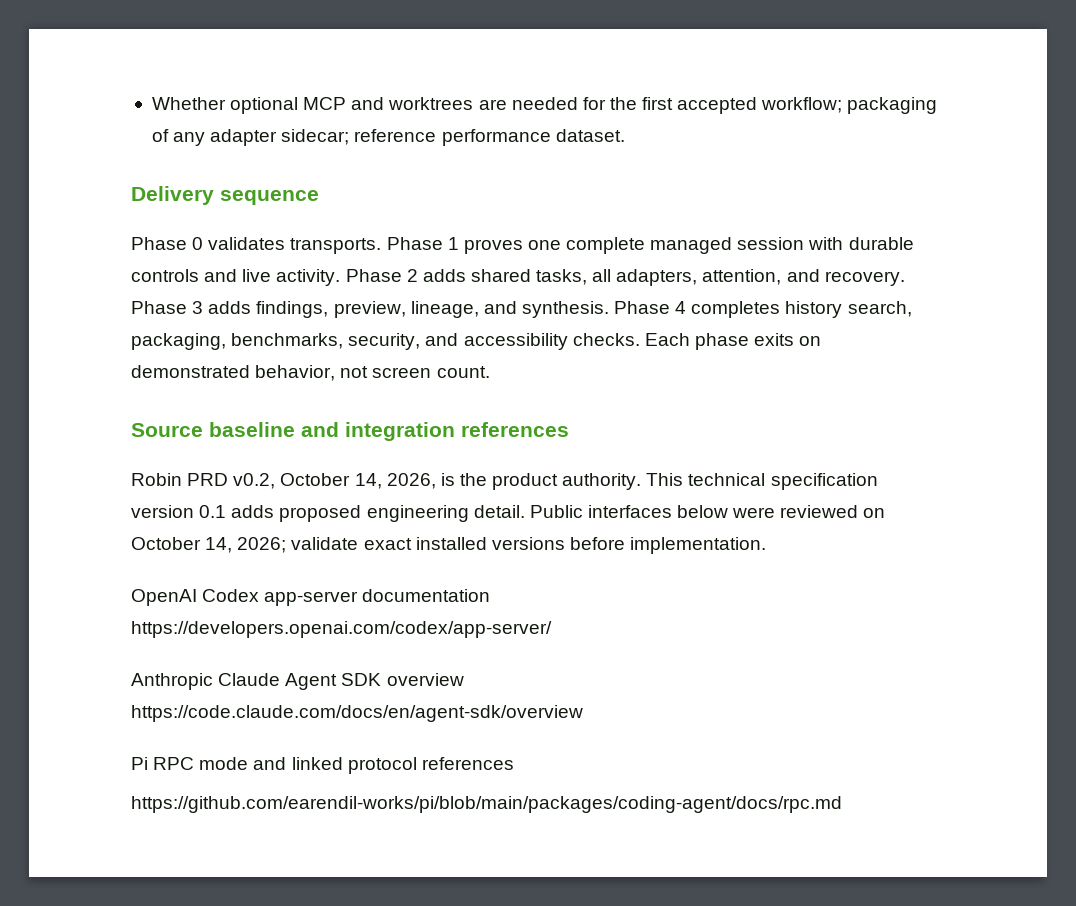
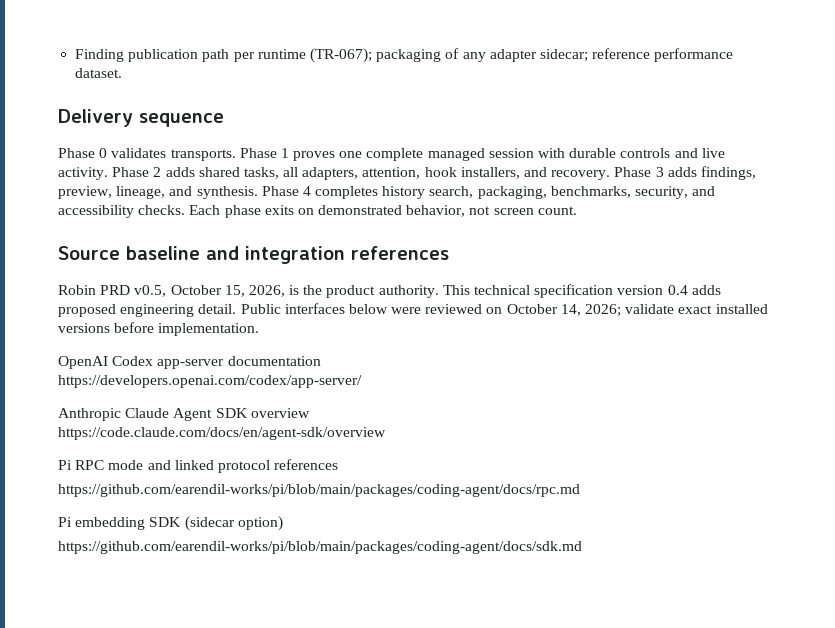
- Whether optional MCP and worktrees are needed for the first accepted workflow; packaging of any adapter sidecar; reference performance dataset.
+ Finding publication path per runtime (TR-067); packaging of any adapter sidecar; reference performance dataset.
- Phase 2 adds shared tasks, all adapters, attention, and recovery.
+ Phase 2 adds shared tasks, all adapters, attention, hook installers, and recovery.
- Robin PRD v0.2, October 14, 2026, is the product authority.
+ Robin PRD v0.5, October 15, 2026, is the product authority.
- This technical specification version 0.1 adds proposed engineering detail.
+ This technical specification version 0.4 adds proposed engineering detail.
+ Pi embedding SDK (sidecar option)
+ https://github.com/earendil-works/pi/blob/main/packages/coding-agent/docs/sdk.md

